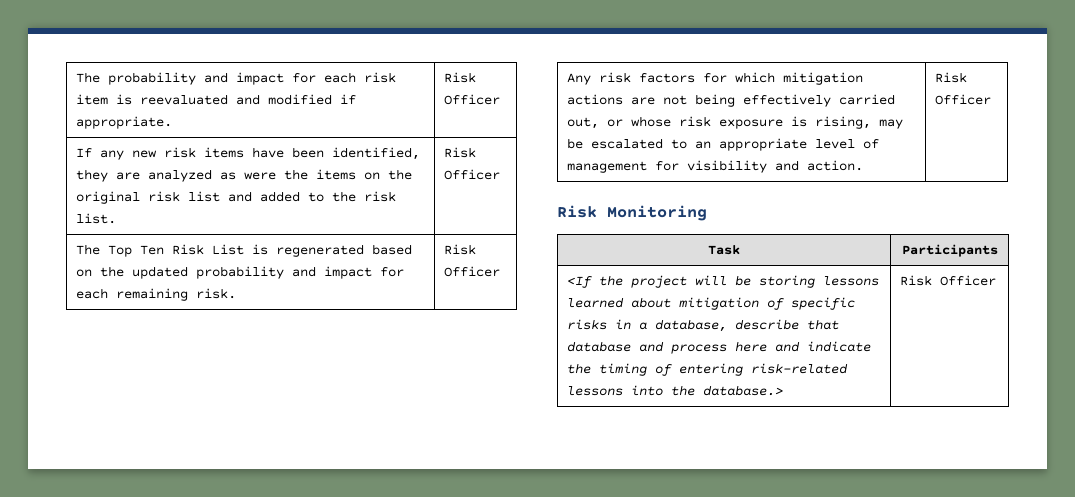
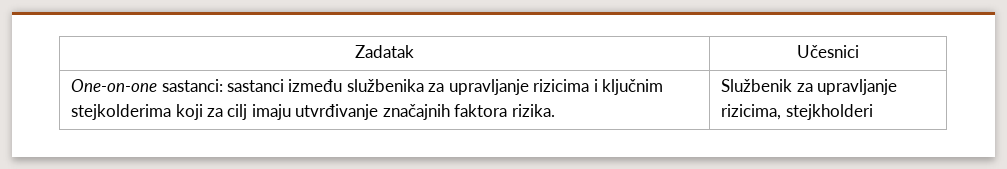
- The probability and impact for each risk item is reevaluated and modified if appropriate. | Risk Officer
- If any new risk items have been identified, they are analyzed as were the items on the original risk list and added to the risk list. | Risk Officer
- The Top Ten Risk List is regenerated based on the updated probability and impact for each remaining risk. | Risk Officer
- Any risk factors for which mitigation actions are not being effectively carried out, or whose risk exposure is rising, may be escalated to an appropriate level of management for visibility and action. | Risk Officer
- Risk Monitoring
- Task | Participants
- <If the project will be storing lessons learned about mitigation of specific risks in a database, describe that database and process here and indicate the timing of entering risk-related lessons into the database.> | Risk Officer
+ Zadatak | Učesnici
+ One-on-one sastanci: sastanci između službenika za upravljanje rizicima i ključnim stejkolderima koji za cilj imaju utvrđivanje značajnih faktora rizika. | Službenik za upravljanje rizicima, stejkholderi

